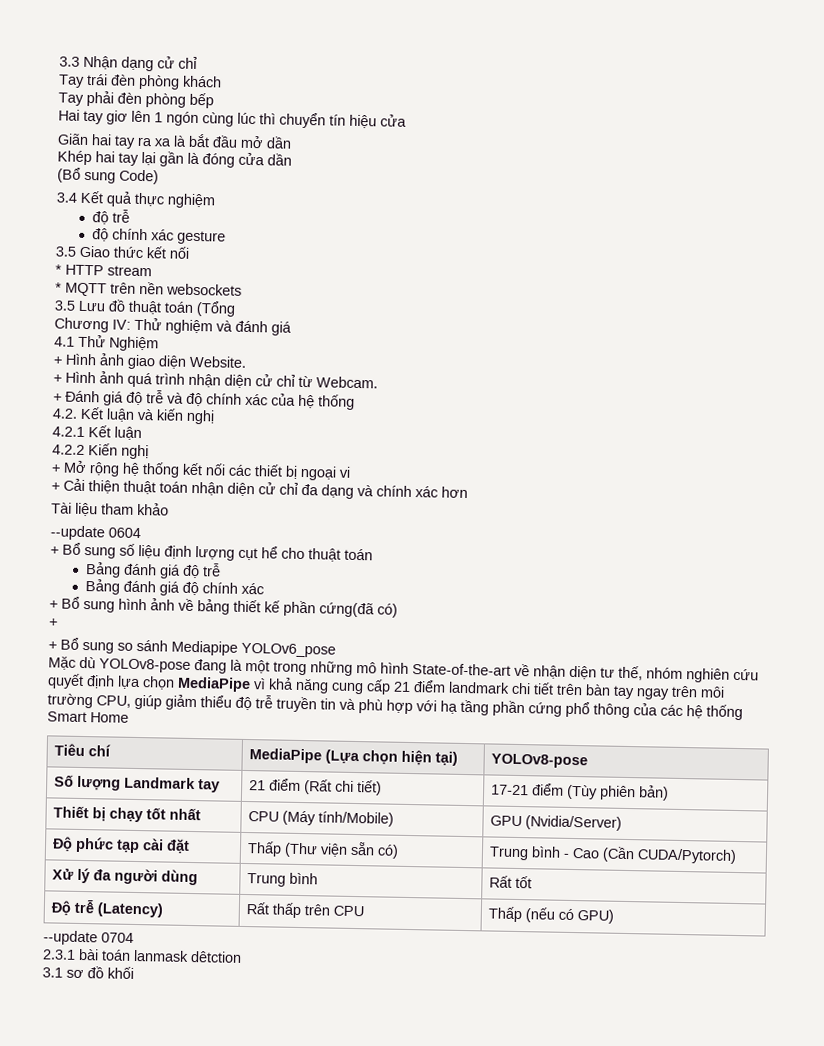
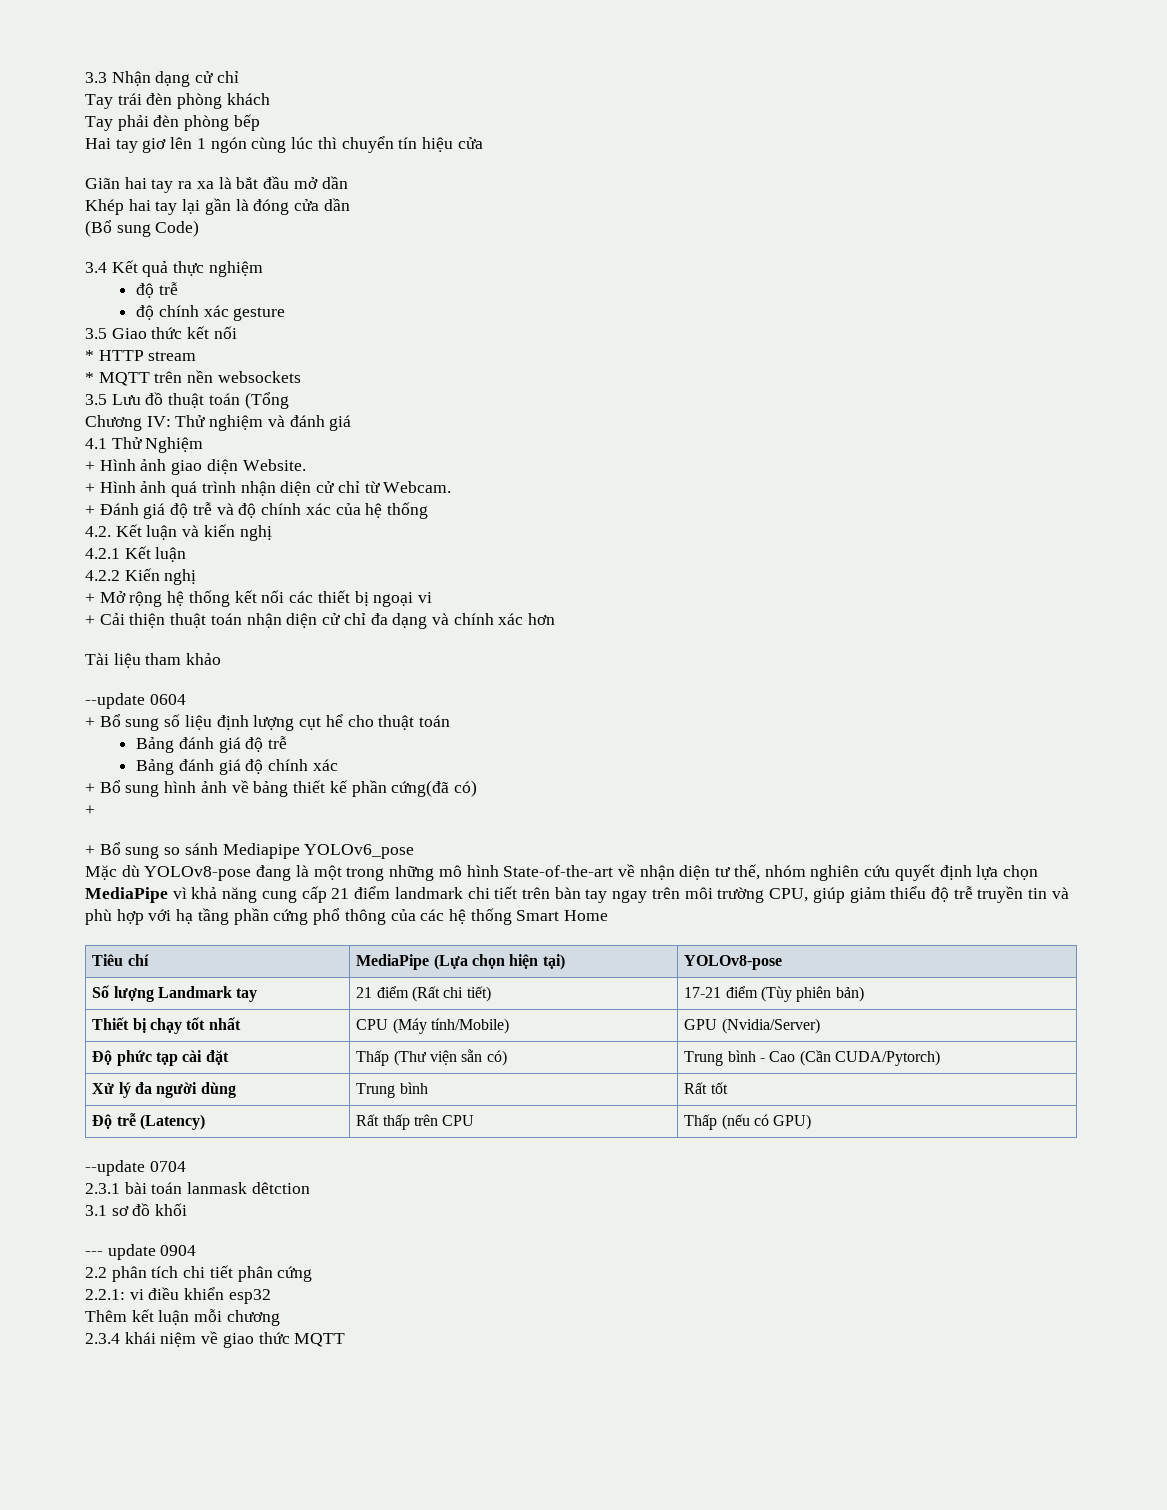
+ --- update 0904
+ 2.2 phân tích chi tiết phân cứng
+ 2.2.1: vi điều khiển esp32
+ Thêm kết luận mỗi chương
+ 2.3.4 khái niệm về giao thức MQTT

